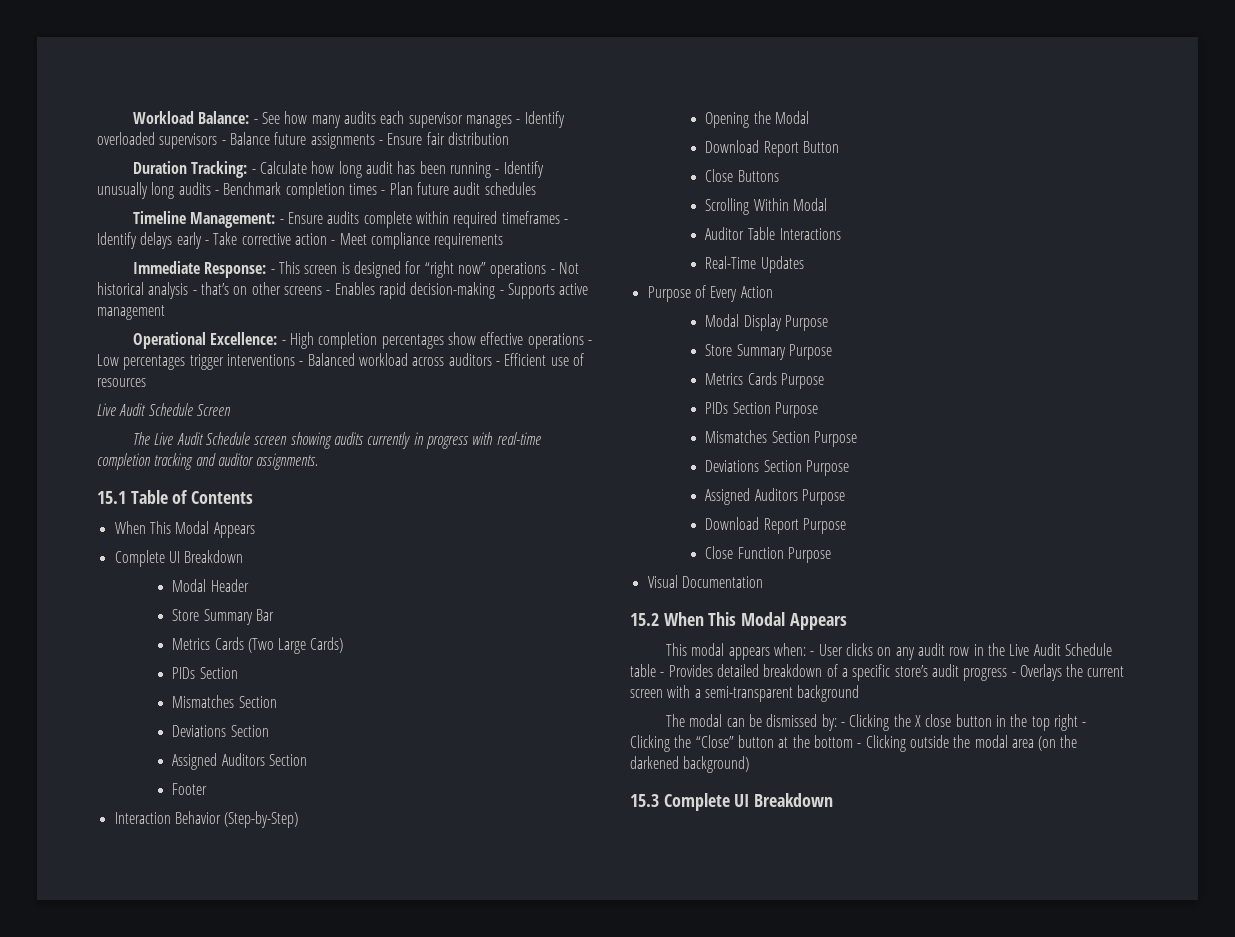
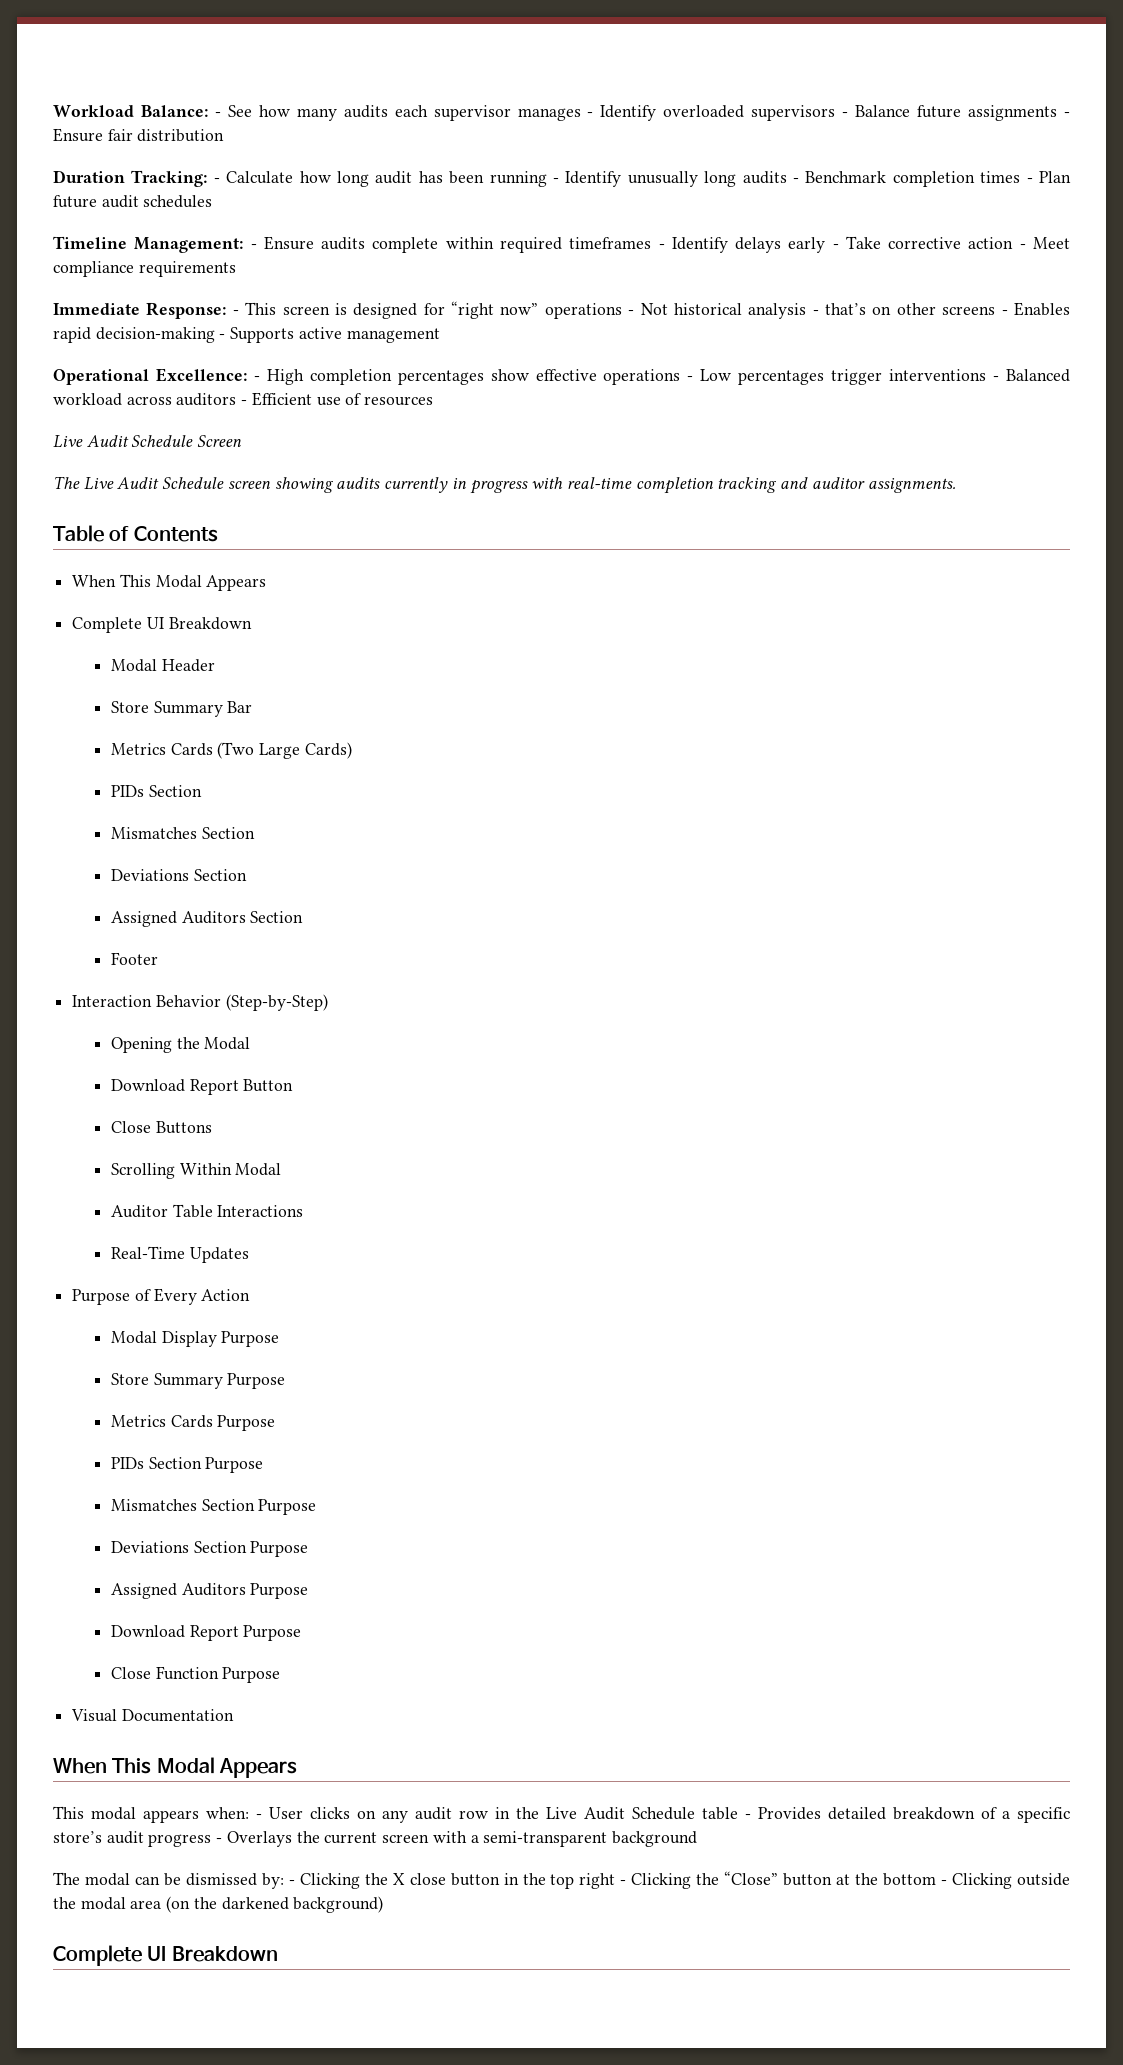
- 15.1 Table of Contents
+ Table of Contents
  Visual Documentation
- 15.2 When This Modal Appears
+ When This Modal Appears
  The modal can be dismissed by: - Clicking the X close button in the top right - Clicking the “Close” button at the bottom - Clicking outside the modal area (on the darkened background)
- 15.3 Complete UI Breakdown
+ Complete UI Breakdown

